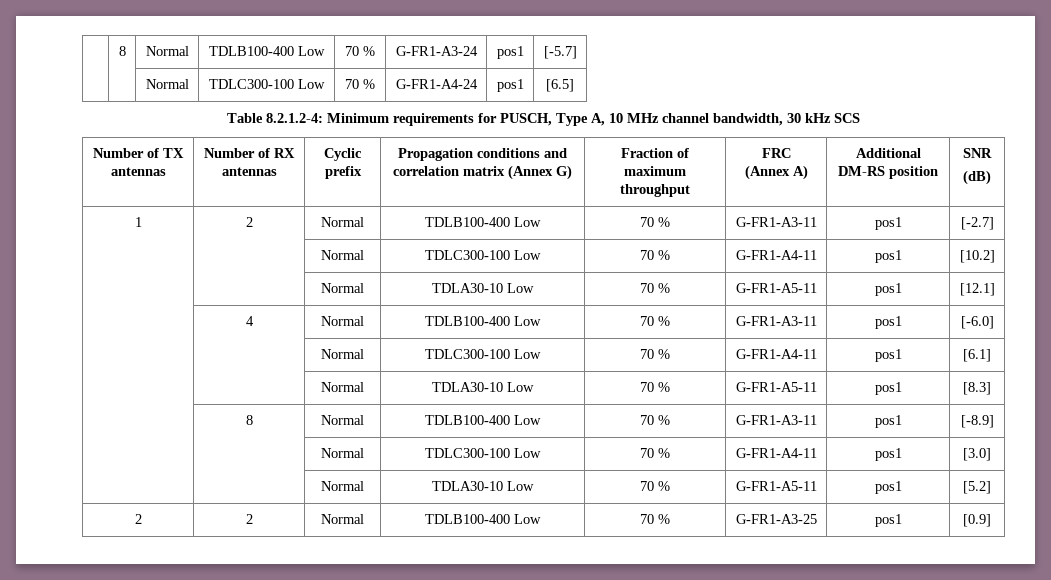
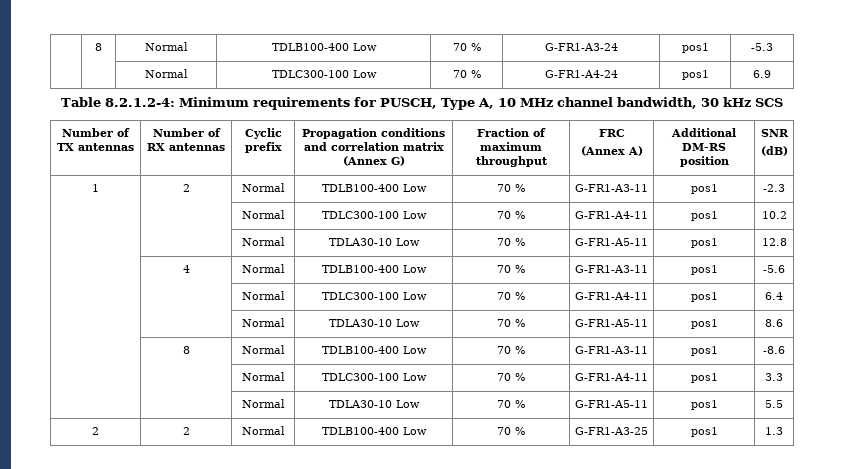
- | 8 | Normal | TDLB100-400 Low | 70 % | G-FR1-A3-24 | pos1 | [-5.7]
+ | 8 | Normal | TDLB100-400 Low | 70 % | G-FR1-A3-24 | pos1 | -5.3
- | | Normal | TDLC300-100 Low | 70 % | G-FR1-A4-24 | pos1 | [6.5]
+ | | Normal | TDLC300-100 Low | 70 % | G-FR1-A4-24 | pos1 | 6.9
- 1 | 2 | Normal | TDLB100-400 Low | 70 % | G-FR1-A3-11 | pos1 | [-2.7]
- | | Normal | TDLC300-100 Low | 70 % | G-FR1-A4-11 | pos1 | [10.2]
- | | Normal | TDLA30-10 Low | 70 % | G-FR1-A5-11 | pos1 | [12.1]
+ 1 | 2 | Normal | TDLB100-400 Low | 70 % | G-FR1-A3-11 | pos1 | -2.3
+ | | Normal | TDLC300-100 Low | 70 % | G-FR1-A4-11 | pos1 | 10.2
+ | | Normal | TDLA30-10 Low | 70 % | G-FR1-A5-11 | pos1 | 12.8
- | 4 | Normal | TDLB100-400 Low | 70 % | G-FR1-A3-11 | pos1 | [-6.0]
- | | Normal | TDLC300-100 Low | 70 % | G-FR1-A4-11 | pos1 | [6.1]
- | | Normal | TDLA30-10 Low | 70 % | G-FR1-A5-11 | pos1 | [8.3]
+ | 4 | Normal | TDLB100-400 Low | 70 % | G-FR1-A3-11 | pos1 | -5.6
+ | | Normal | TDLC300-100 Low | 70 % | G-FR1-A4-11 | pos1 | 6.4
+ | | Normal | TDLA30-10 Low | 70 % | G-FR1-A5-11 | pos1 | 8.6
- | 8 | Normal | TDLB100-400 Low | 70 % | G-FR1-A3-11 | pos1 | [-8.9]
- | | Normal | TDLC300-100 Low | 70 % | G-FR1-A4-11 | pos1 | [3.0]
- | | Normal | TDLA30-10 Low | 70 % | G-FR1-A5-11 | pos1 | [5.2]
+ | 8 | Normal | TDLB100-400 Low | 70 % | G-FR1-A3-11 | pos1 | -8.6
+ | | Normal | TDLC300-100 Low | 70 % | G-FR1-A4-11 | pos1 | 3.3
+ | | Normal | TDLA30-10 Low | 70 % | G-FR1-A5-11 | pos1 | 5.5
- 2 | 2 | Normal | TDLB100-400 Low | 70 % | G-FR1-A3-25 | pos1 | [0.9]
+ 2 | 2 | Normal | TDLB100-400 Low | 70 % | G-FR1-A3-25 | pos1 | 1.3

